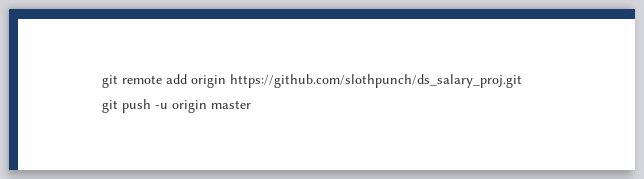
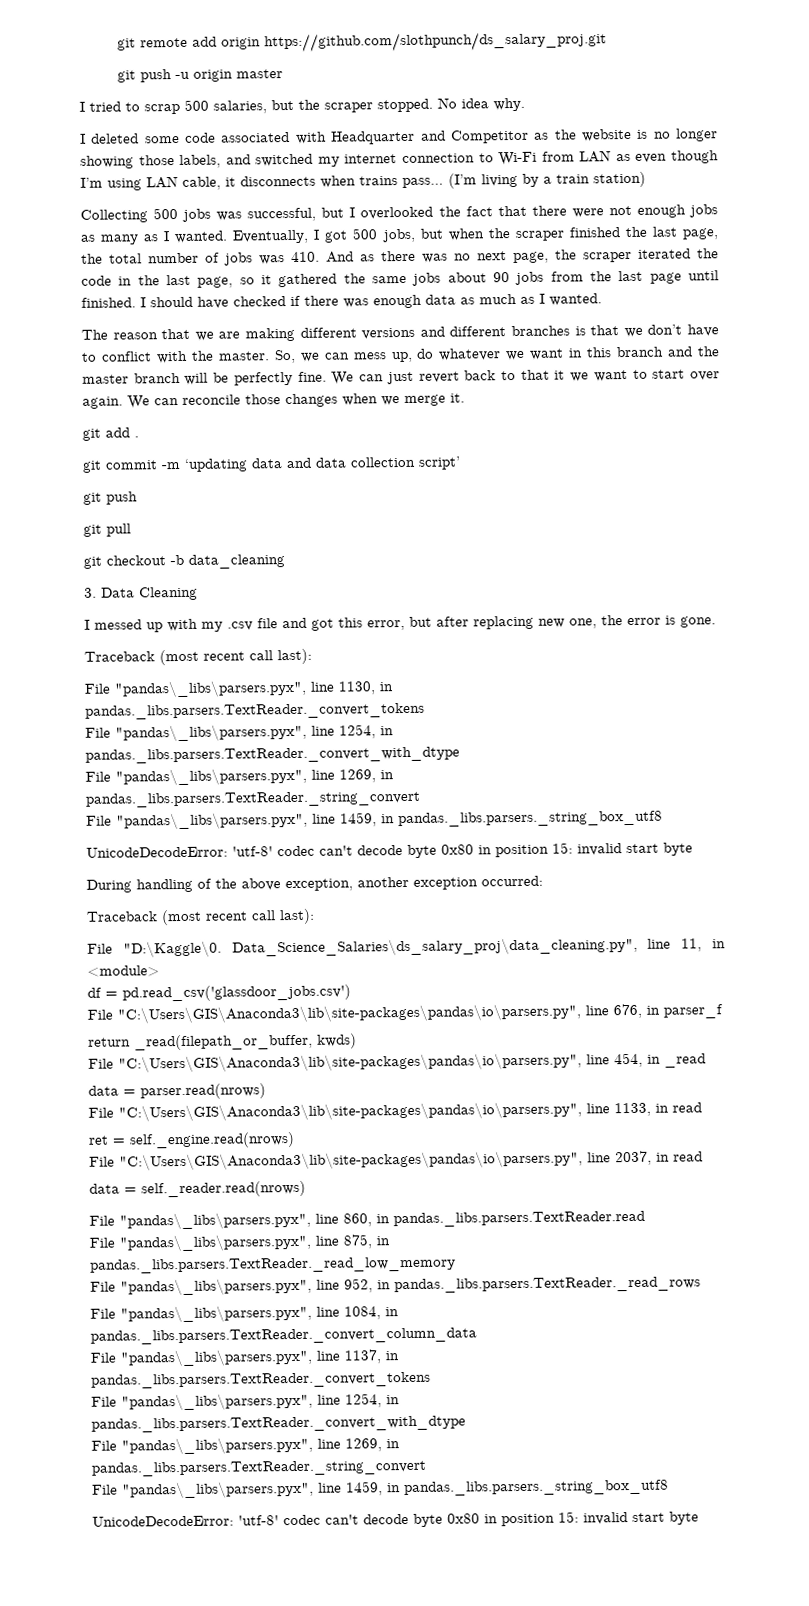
+ I tried to scrap 500 salaries, but the scraper stopped. No idea why.
+ I deleted some code associated with Headquarter and Competitor as the website is no longer showing those labels, and switched my internet connection to Wi-Fi from LAN as even though I’m using LAN cable, it disconnects when trains pass… (I’m living by a train station)
+ Collecting 500 jobs was successful, but I overlooked the fact that there were not enough jobs as many as I wanted. Eventually, I got 500 jobs, but when the scraper finished the last page, the total number of jobs was 410. And as there was no next page, the scraper iterated the code in the last page, so it gathered the same jobs about 90 jobs from the last page until finished. I should have checked if there was enough data as much as I wanted.
+ The reason that we are making different versions and different branches is that we don’t have to conflict with the master. So, we can mess up, do whatever we want in this branch and the master branch will be perfectly fine. We can just revert back to that it we want to start over again. We can reconcile those changes when we merge it.
+ git add .
+ git commit -m ‘updating data and data collection script’
+ git push
+ git pull
+ git checkout -b data_cleaning
+ 3. Data Cleaning
+ I messed up with my .csv file and got this error, but after replacing new one, the error is gone.
+ Traceback (most recent call last):
+ File "pandas\_libs\parsers.pyx", line 1130, in pandas._libs.parsers.TextReader._convert_tokens
+ File "pandas\_libs\parsers.pyx", line 1254, in pandas._libs.parsers.TextReader._convert_with_dtype
+ File "pandas\_libs\parsers.pyx", line 1269, in pandas._libs.parsers.TextReader._string_convert
+ File "pandas\_libs\parsers.pyx", line 1459, in pandas._libs.parsers._string_box_utf8
+ UnicodeDecodeError: 'utf-8' codec can't decode byte 0x80 in position 15: invalid start byte
+ During handling of the above exception, another exception occurred:
+ Traceback (most recent call last):
+ File "D:\Kaggle\0. Data_Science_Salaries\ds_salary_proj\data_cleaning.py", line 11, in <module>
+ df = pd.read_csv('glassdoor_jobs.csv')
+ File "C:\Users\GIS\Anaconda3\lib\site-packages\pandas\io\parsers.py", line 676, in parser_f
+ return _read(filepath_or_buffer, kwds)
+ File "C:\Users\GIS\Anaconda3\lib\site-packages\pandas\io\parsers.py", line 454, in _read
+ data = parser.read(nrows)
+ File "C:\Users\GIS\Anaconda3\lib\site-packages\pandas\io\parsers.py", line 1133, in read
+ ret = self._engine.read(nrows)
+ File "C:\Users\GIS\Anaconda3\lib\site-packages\pandas\io\parsers.py", line 2037, in read
+ data = self._reader.read(nrows)
+ File "pandas\_libs\parsers.pyx", line 860, in pandas._libs.parsers.TextReader.read
+ File "pandas\_libs\parsers.pyx", line 875, in pandas._libs.parsers.TextReader._read_low_memory
+ File "pandas\_libs\parsers.pyx", line 952, in pandas._libs.parsers.TextReader._read_rows
+ File "pandas\_libs\parsers.pyx", line 1084, in pandas._libs.parsers.TextReader._convert_column_data
+ File "pandas\_libs\parsers.pyx", line 1137, in pandas._libs.parsers.TextReader._convert_tokens
+ File "pandas\_libs\parsers.pyx", line 1254, in pandas._libs.parsers.TextReader._convert_with_dtype
+ File "pandas\_libs\parsers.pyx", line 1269, in pandas._libs.parsers.TextReader._string_convert
+ File "pandas\_libs\parsers.pyx", line 1459, in pandas._libs.parsers._string_box_utf8
+ UnicodeDecodeError: 'utf-8' codec can't decode byte 0x80 in position 15: invalid start byte

